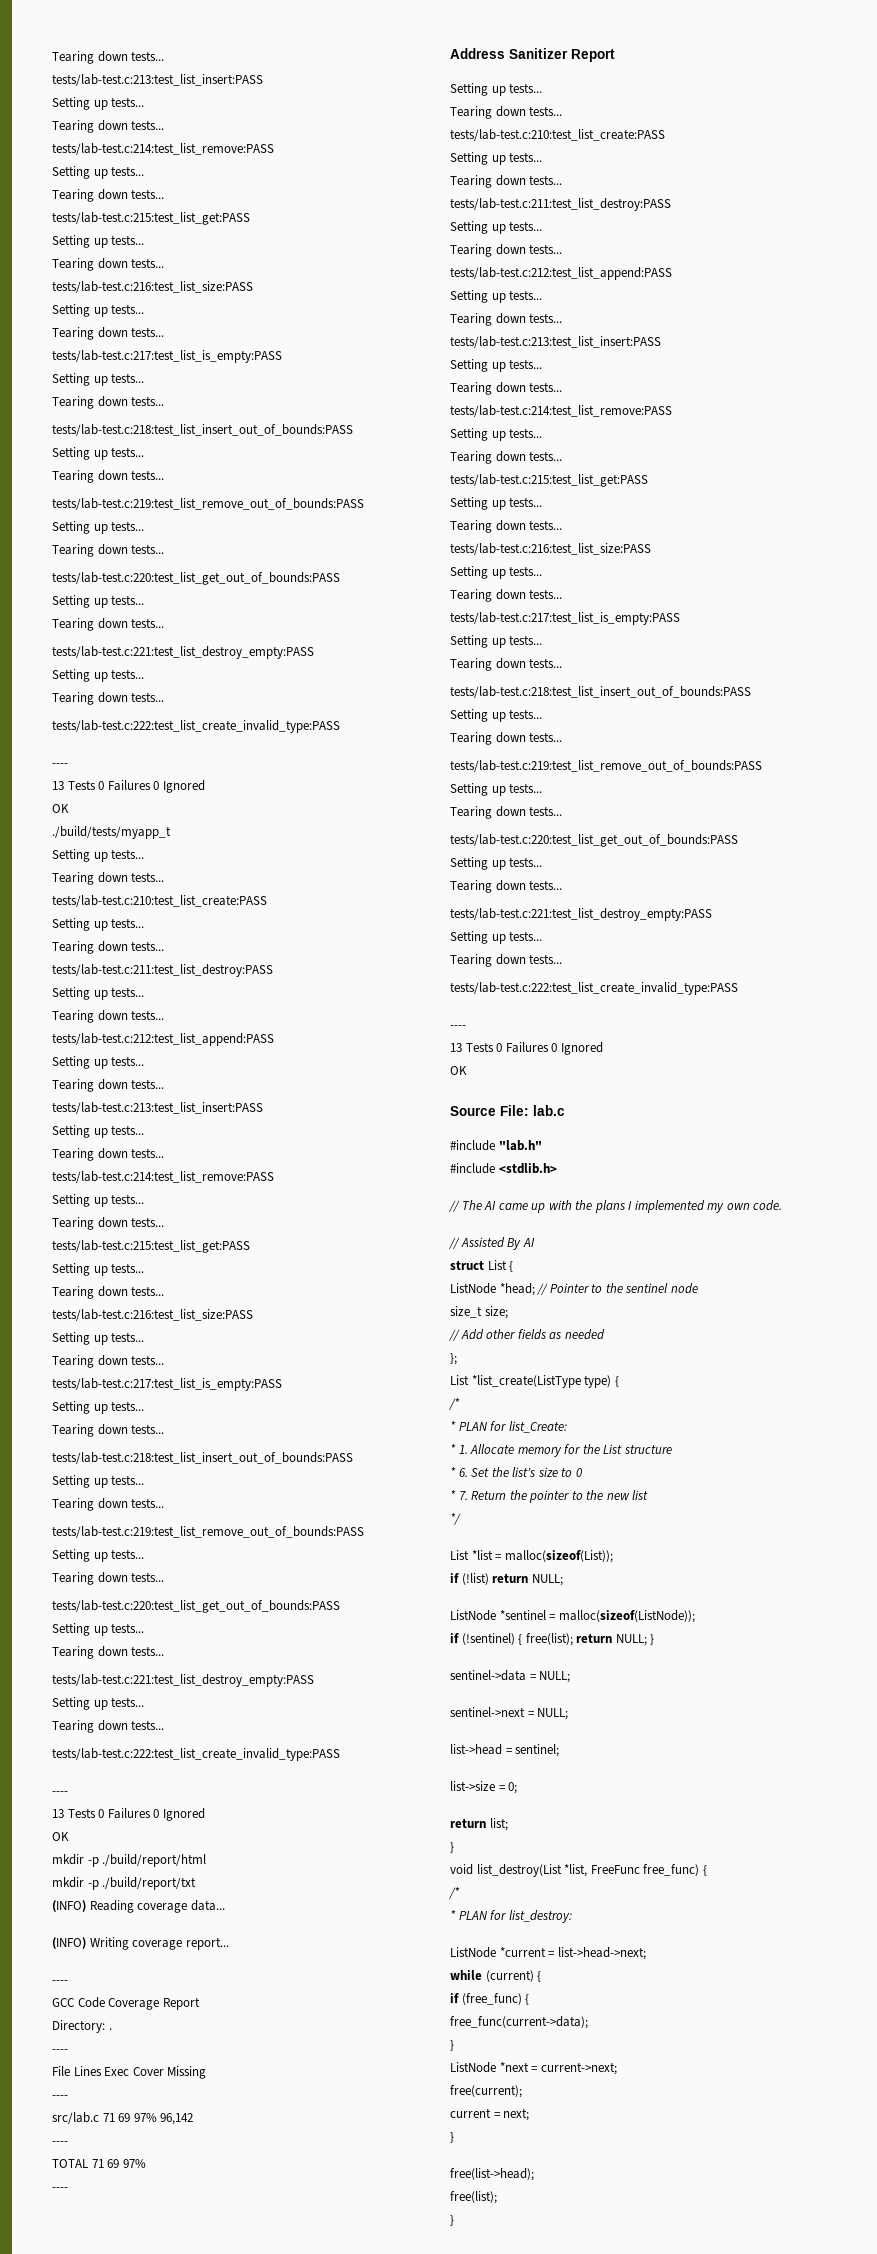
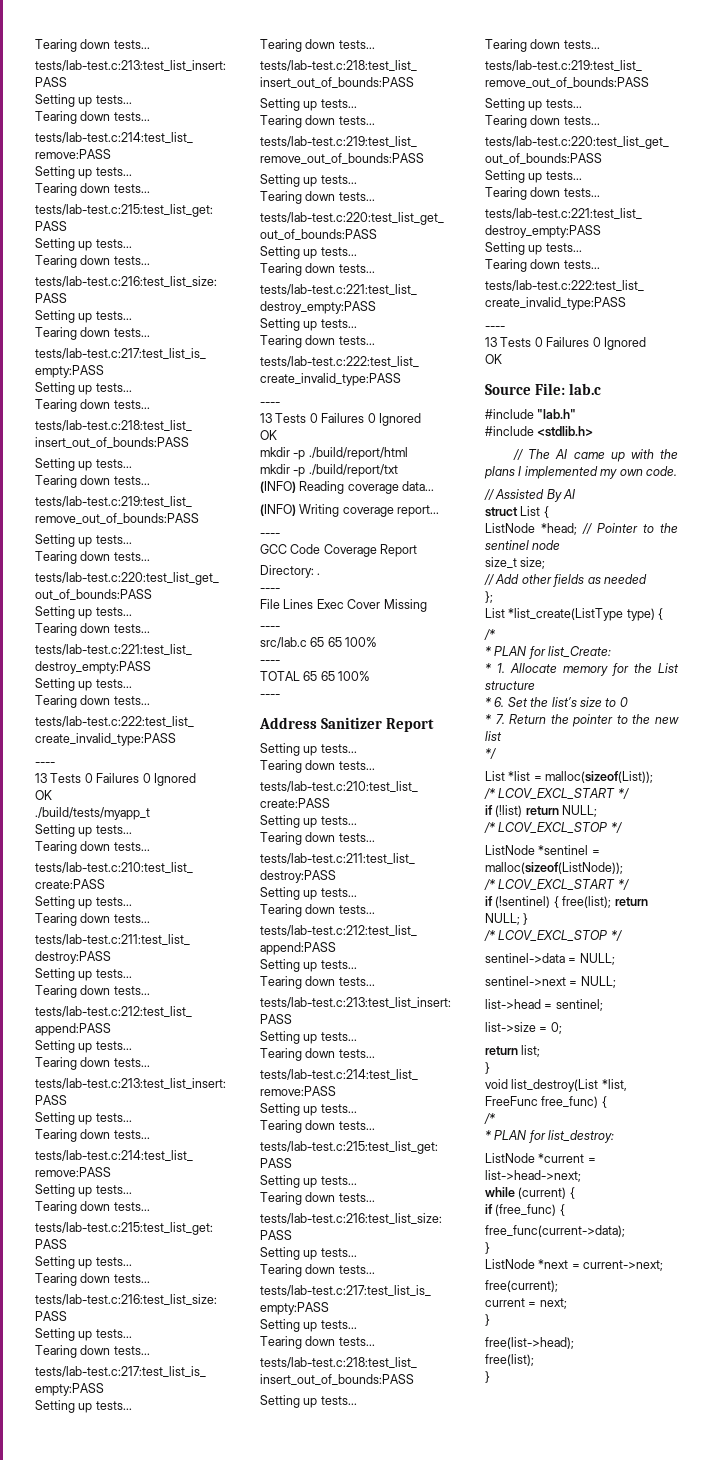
- src/lab.c 71 69 97% 96,142
+ src/lab.c 65 65 100%
- TOTAL 71 69 97%
+ TOTAL 65 65 100%
  List *list = malloc(sizeof(List));
+ /* LCOV_EXCL_START */
  if (!list) return NULL;
+ /* LCOV_EXCL_STOP */
  ListNode *sentinel = malloc(sizeof(ListNode));
+ /* LCOV_EXCL_START */
  if (!sentinel) { free(list); return NULL; }
+ /* LCOV_EXCL_STOP */

